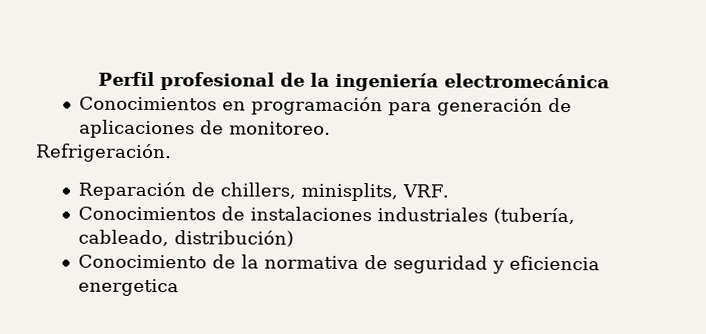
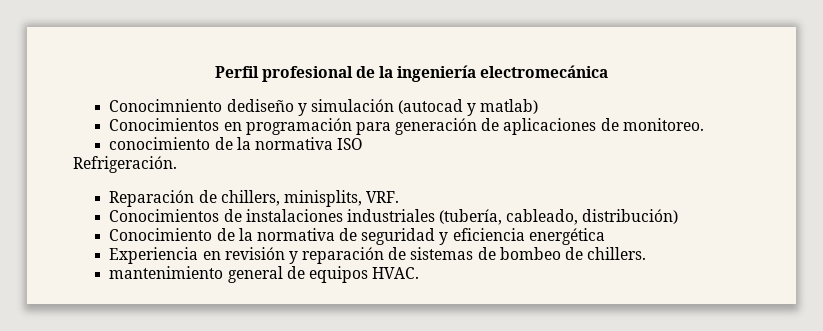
+ Conocimniento dediseño y simulación (autocad y matlab)
+ conocimiento de la normativa ISO
- Conocimiento de la normativa de seguridad y eficiencia energetica
+ Conocimiento de la normativa de seguridad y eficiencia energética
+ Experiencia en revisión y reparación de sistemas de bombeo de chillers.
+ mantenimiento general de equipos HVAC.

